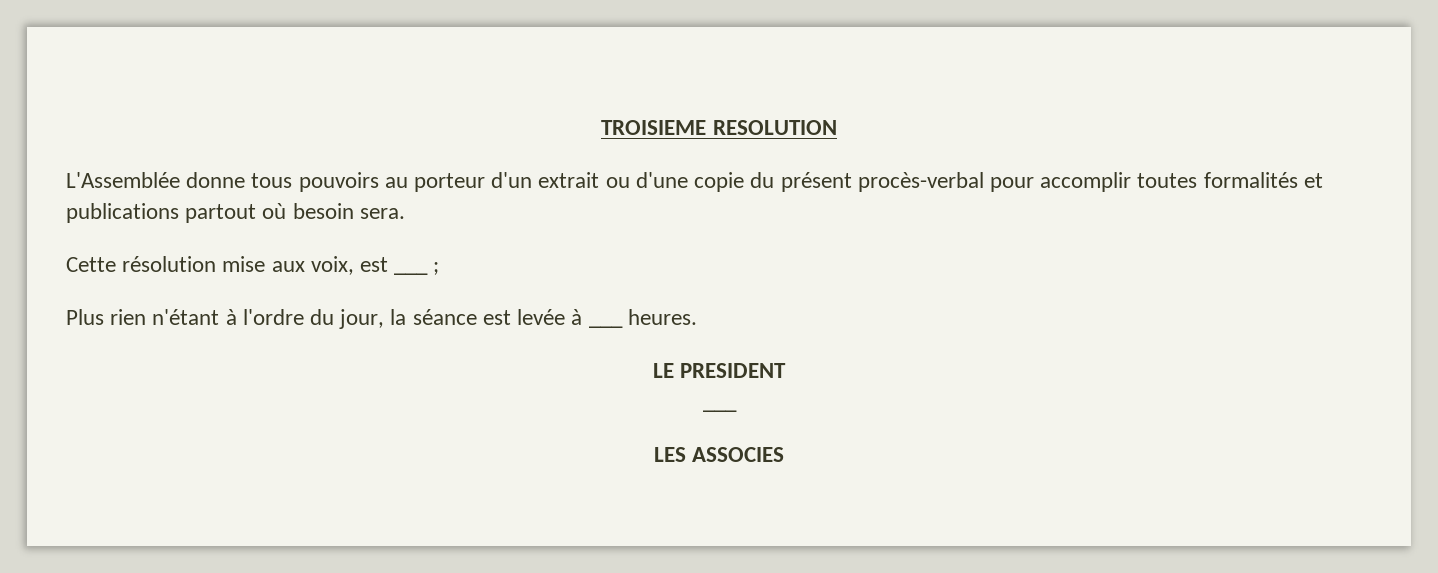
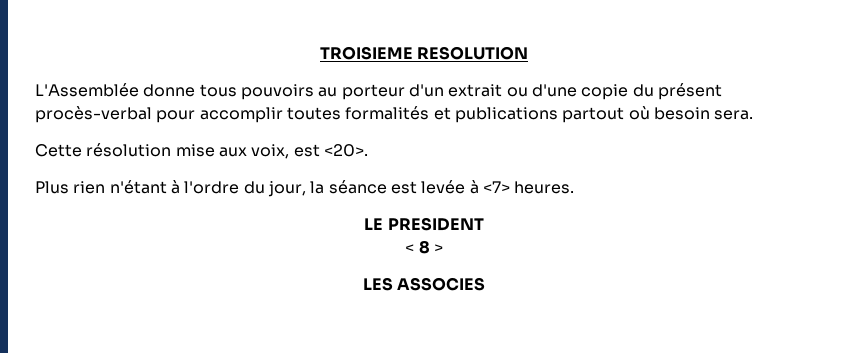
- Cette résolution mise aux voix, est ___ ;
+ Cette résolution mise aux voix, est <20>.
- Plus rien n'étant à l'ordre du jour, la séance est levée à ___ heures.
+ Plus rien n'étant à l'ordre du jour, la séance est levée à <7> heures.
  LE PRESIDENT
- ___
+ < 8 >

